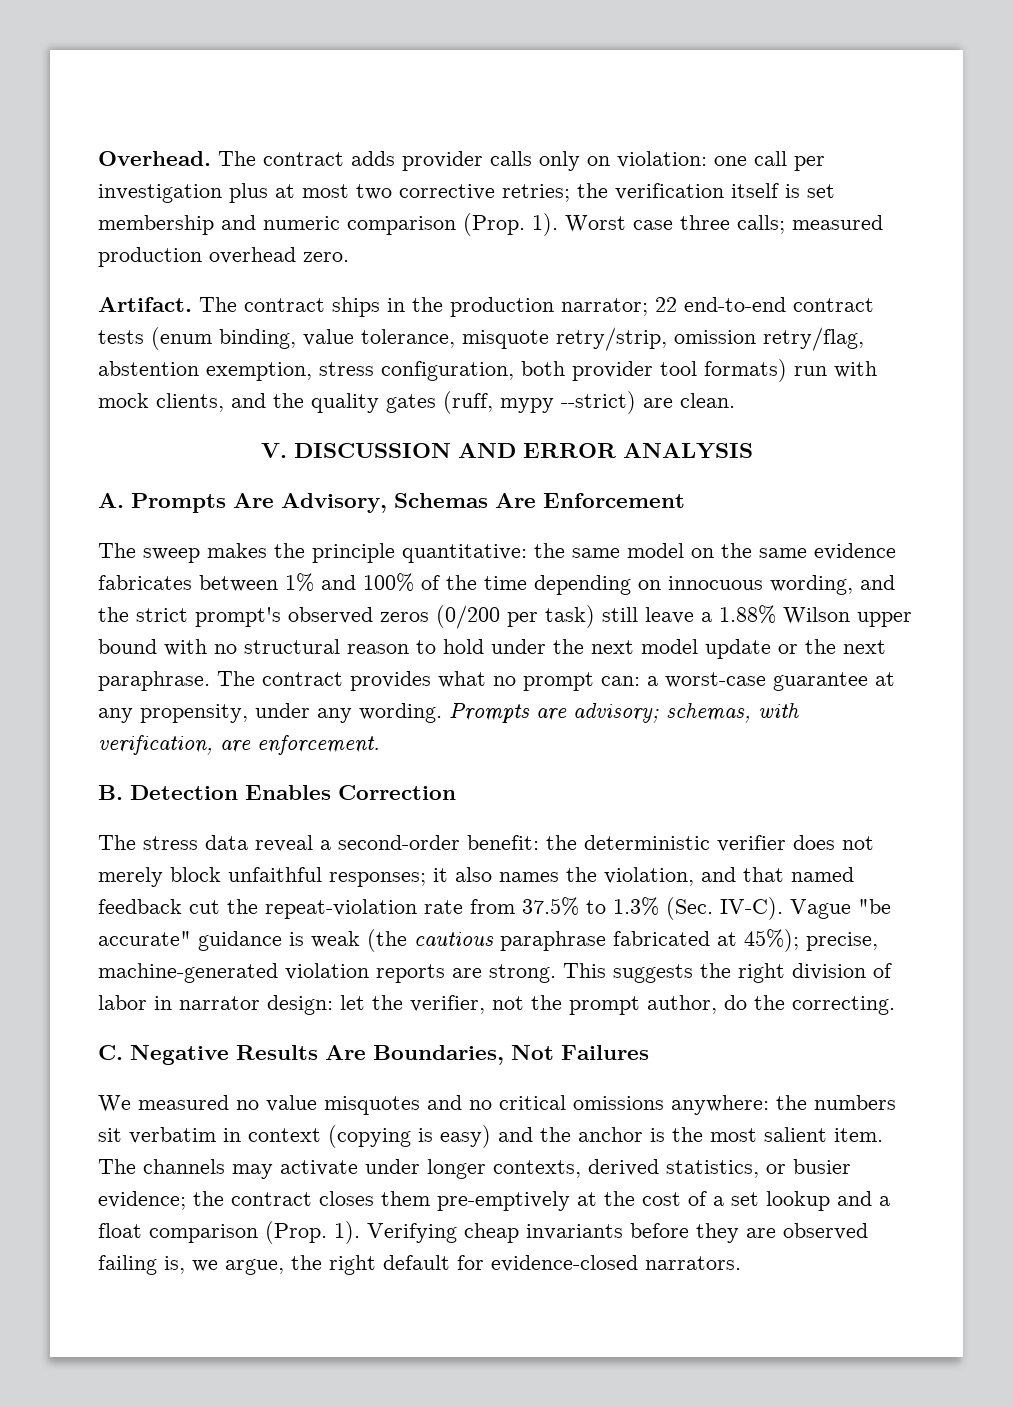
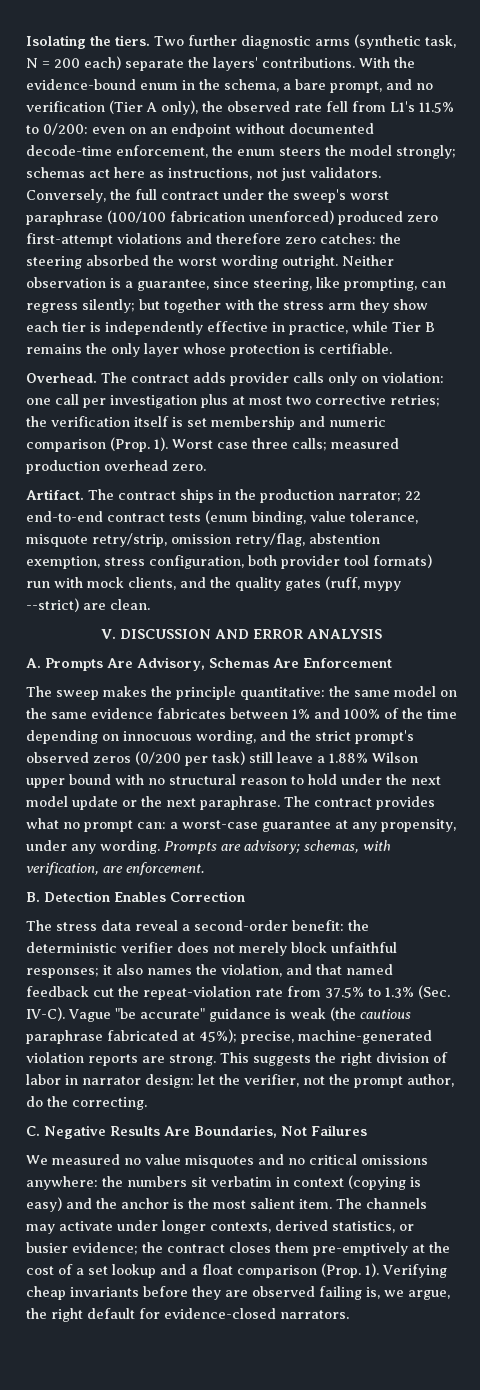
+ Isolating the tiers. Two further diagnostic arms (synthetic task, N = 200 each) separate the layers' contributions. With the evidence-bound enum in the schema, a bare prompt, and no verification (Tier A only), the observed rate fell from L1's 11.5% to 0/200: even on an endpoint without documented decode-time enforcement, the enum steers the model strongly; schemas act here as instructions, not just validators. Conversely, the full contract under the sweep's worst paraphrase (100/100 fabrication unenforced) produced zero first-attempt violations and therefore zero catches: the steering absorbed the worst wording outright. Neither observation is a guarantee, since steering, like prompting, can regress silently; but together with the stress arm they show each tier is independently effective in practice, while Tier B remains the only layer whose protection is certifiable.

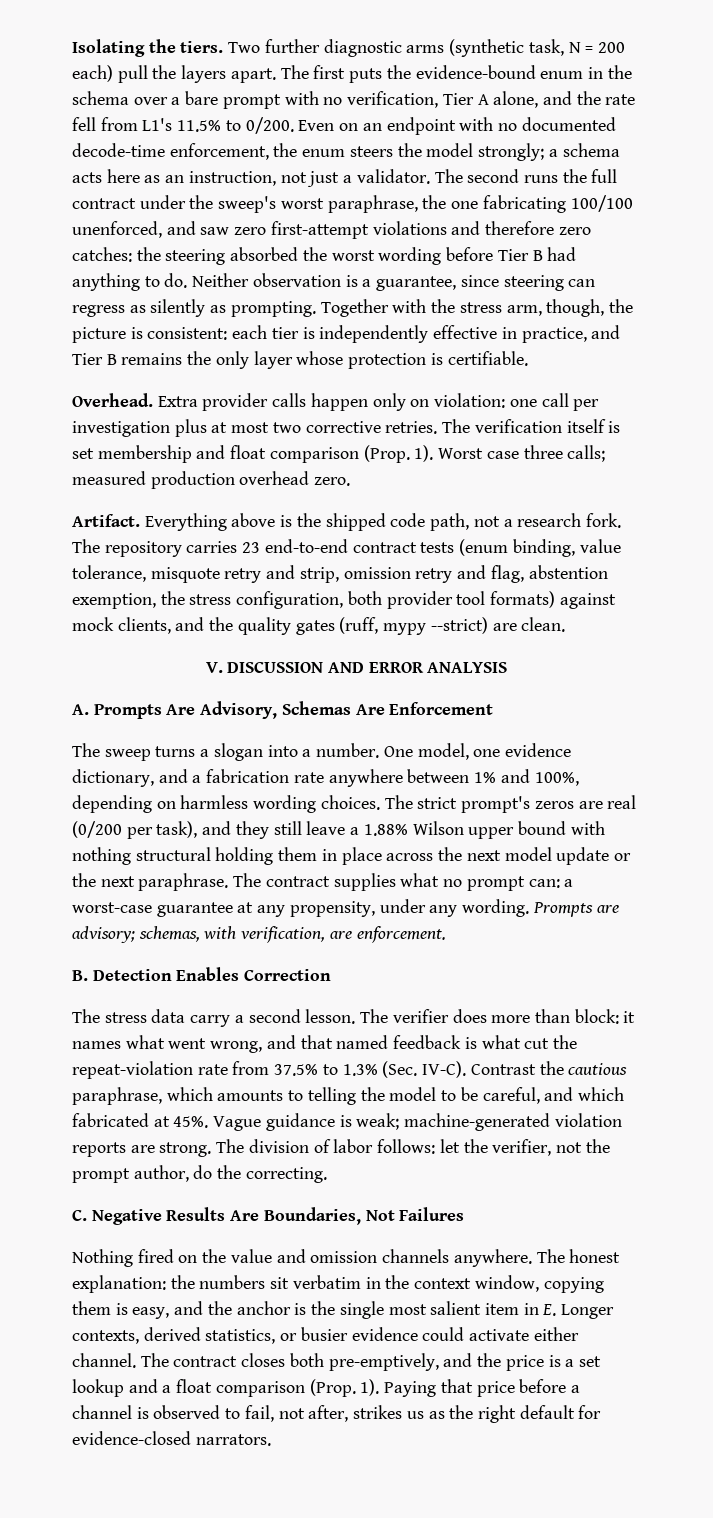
- Two further diagnostic arms (synthetic task, N = 200 each) separate the layers' contributions. With the evidence-bound enum in the schema, a bare prompt, and no verification (Tier A only), the observed rate fell from L1's 11.5% to 0/200: even on an endpoint without documented decode-time enforcement, the enum steers the model strongly; schemas act here as instructions, not just validators. Conversely, the full contract under the sweep's worst paraphrase (100/100 fabrication unenforced) produced zero first-attempt violations and therefore zero catches: the steering absorbed the worst wording outright.
+ Two further diagnostic arms (synthetic task, N = 200 each) pull the layers apart. The first puts the evidence-bound enum in the schema over a bare prompt with no verification, Tier A alone, and the rate fell from L1's 11.5% to 0/200. Even on an endpoint with no documented decode-time enforcement, the enum steers the model strongly; a schema acts here as an instruction, not just a validator. The second runs the full contract under the sweep's worst paraphrase, the one fabricating 100/100 unenforced, and saw zero first-attempt violations and therefore zero catches: the steering absorbed the worst wording before Tier B had anything to do.
- Neither observation is a guarantee, since steering, like prompting, can regress silently; but together with the stress arm they show each tier is independently effective in practice, while Tier B remains the only layer whose protection is certifiable.
+ Neither observation is a guarantee, since steering can regress as silently as prompting. Together with the stress arm, though, the picture is consistent: each tier is independently effective in practice, and Tier B remains the only layer whose protection is certifiable.
- The contract adds provider calls only on violation: one call per investigation plus at most two corrective retries; the verification itself is set membership and numeric comparison (Prop.
+ Extra provider calls happen only on violation: one call per investigation plus at most two corrective retries. The verification itself is set membership and float comparison (Prop.
- The contract ships in the production narrator; 22 end-to-end contract tests (enum binding, value tolerance, misquote retry/strip, omission retry/flag, abstention exemption, stress configuration, both provider tool formats) run with mock clients, and the quality gates (ruff, mypy --strict) are clean.
+ Everything above is the shipped code path, not a research fork. The repository carries 23 end-to-end contract tests (enum binding, value tolerance, misquote retry and strip, omission retry and flag, abstention exemption, the stress configuration, both provider tool formats) against mock clients, and the quality gates (ruff, mypy --strict) are clean.
- The sweep makes the principle quantitative: the same model on the same evidence fabricates between 1% and 100% of the time depending on innocuous wording, and the strict prompt's observed zeros (0/200 per task) still leave a 1.88% Wilson upper bound with no structural reason to hold under the next model update or the next paraphrase.
+ The sweep turns a slogan into a number. One model, one evidence dictionary, and a fabrication rate anywhere between 1% and 100%, depending on harmless wording choices. The strict prompt's zeros are real (0/200 per task), and they still leave a 1.88% Wilson upper bound with nothing structural holding them in place across the next model update or the next paraphrase.
- The contract provides what no prompt can: a worst-case guarantee at any propensity, under any wording.
+ The contract supplies what no prompt can: a worst-case guarantee at any propensity, under any wording.
- The stress data reveal a second-order benefit: the deterministic verifier does not merely block unfaithful responses; it also names the violation, and that named feedback cut the repeat-violation rate from 37.5% to 1.3% (Sec. IV-C).
+ The stress data carry a second lesson. The verifier does more than block: it names what went wrong, and that named feedback is what cut the repeat-violation rate from 37.5% to 1.3% (Sec. IV-C).
- Vague "be accurate" guidance is weak (the cautious paraphrase fabricated at 45%); precise, machine-generated violation reports are strong.
+ Contrast the cautious paraphrase, which amounts to telling the model to be careful, and which fabricated at 45%. Vague guidance is weak; machine-generated violation reports are strong.
- This suggests the right division of labor in narrator design: let the verifier, not the prompt author, do the correcting.
+ The division of labor follows: let the verifier, not the prompt author, do the correcting.
- We measured no value misquotes and no critical omissions anywhere: the numbers sit verbatim in context (copying is easy) and the anchor is the most salient item. The channels may activate under longer contexts, derived statistics, or busier evidence; the contract closes them pre-emptively at the cost of a set lookup and a float comparison (Prop.
+ Nothing fired on the value and omission channels anywhere. The honest explanation: the numbers sit verbatim in the context window, copying them is easy, and the anchor is the single most salient item in E. Longer contexts, derived statistics, or busier evidence could activate either channel. The contract closes both pre-emptively, and the price is a set lookup and a float comparison (Prop.
- Verifying cheap invariants before they are observed failing is, we argue, the right default for evidence-closed narrators.
+ Paying that price before a channel is observed to fail, not after, strikes us as the right default for evidence-closed narrators.

